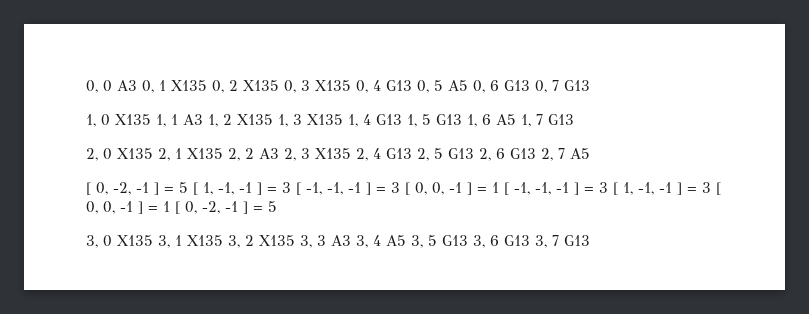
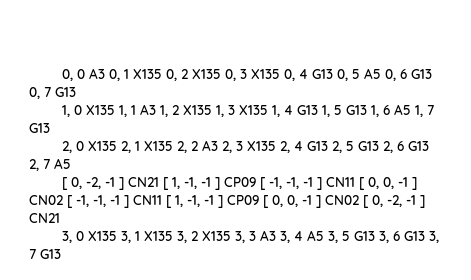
- [ 0, -2, -1 ] = 5 [ 1, -1, -1 ] = 3 [ -1, -1, -1 ] = 3 [ 0, 0, -1 ] = 1 [ -1, -1, -1 ] = 3 [ 1, -1, -1 ] = 3 [ 0, 0, -1 ] = 1 [ 0, -2, -1 ] = 5
+ [ 0, -2, -1 ] CN21 [ 1, -1, -1 ] CP09 [ -1, -1, -1 ] CN11 [ 0, 0, -1 ] CN02 [ -1, -1, -1 ] CN11 [ 1, -1, -1 ] CP09 [ 0, 0, -1 ] CN02 [ 0, -2, -1 ] CN21

